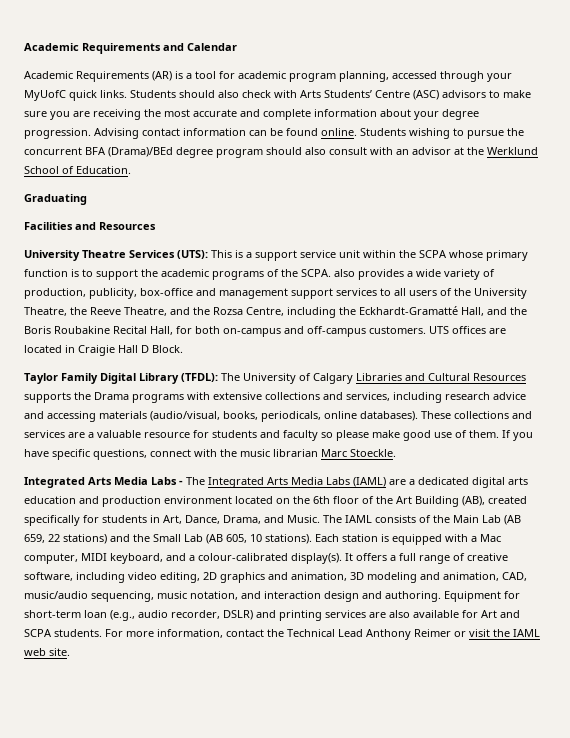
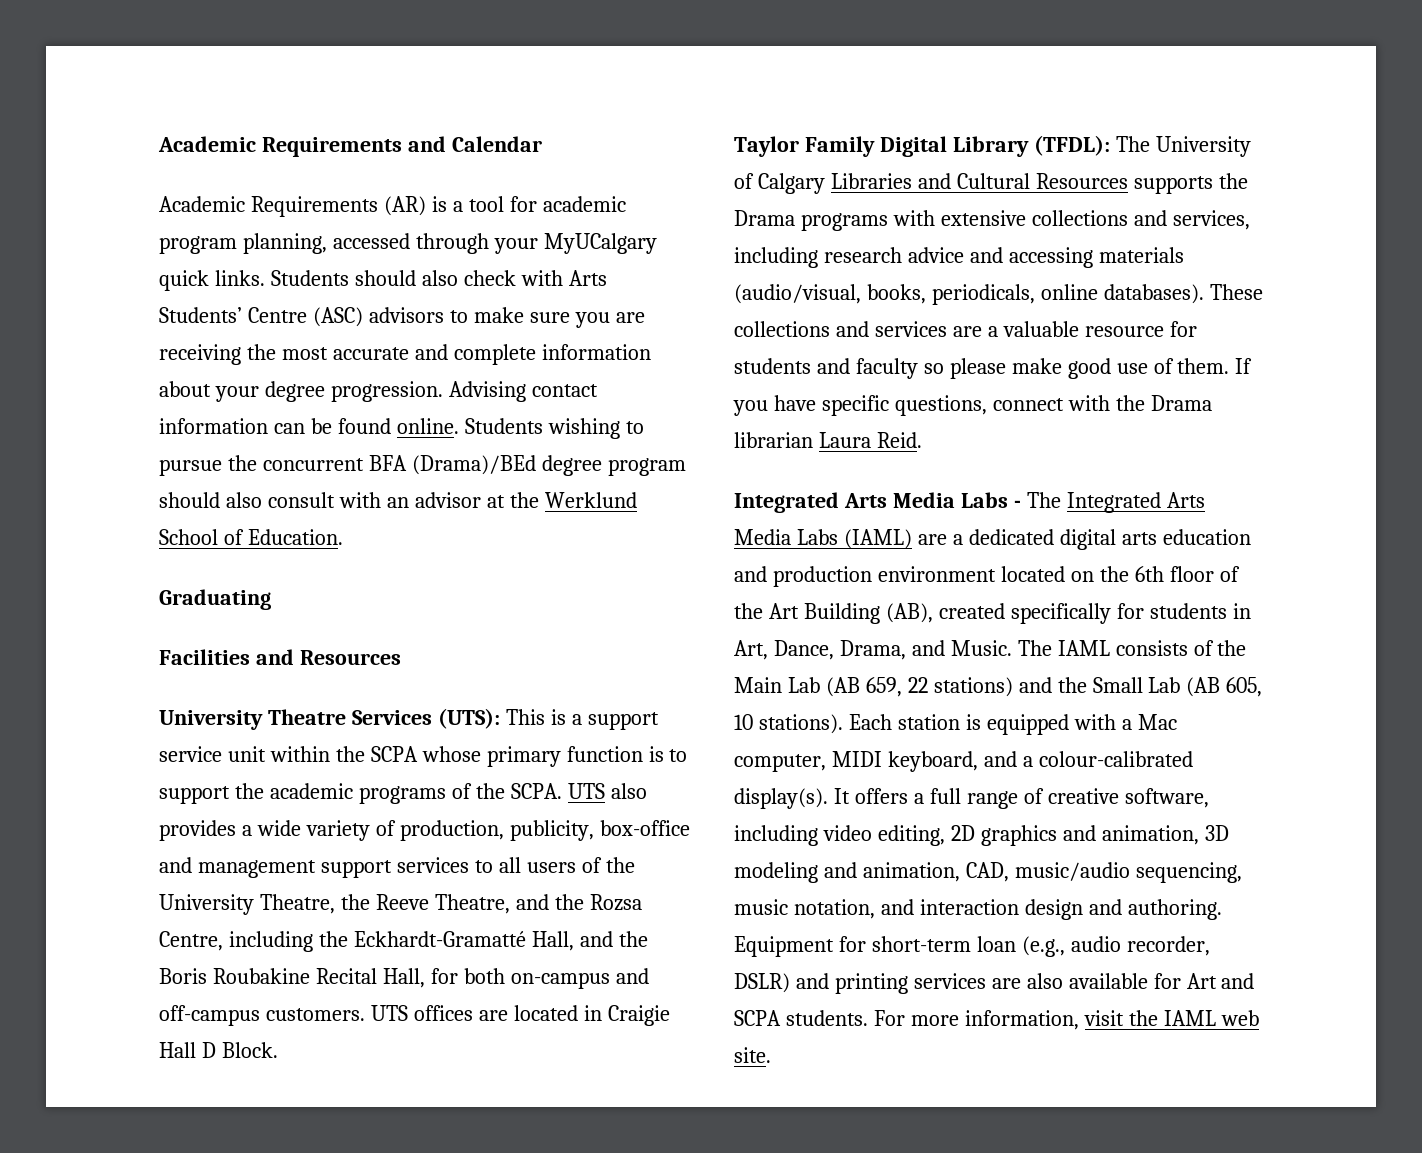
- Academic Requirements (AR) is a tool for academic program planning, accessed through your MyUofC quick links.
+ Academic Requirements (AR) is a tool for academic program planning, accessed through your MyUCalgary quick links.
- This is a support service unit within the SCPA whose primary function is to support the academic programs of the SCPA. also provides a wide variety of production, publicity, box-office and management support services to all users of the University Theatre, the Reeve Theatre, and the Rozsa Centre, including the Eckhardt-Gramatté Hall, and the Boris Roubakine Recital Hall, for both on-campus and off-campus customers.
+ This is a support service unit within the SCPA whose primary function is to support the academic programs of the SCPA. UTS also provides a wide variety of production, publicity, box-office and management support services to all users of the University Theatre, the Reeve Theatre, and the Rozsa Centre, including the Eckhardt-Gramatté Hall, and the Boris Roubakine Recital Hall, for both on-campus and off-campus customers.
- If you have specific questions, connect with the music librarian Marc Stoeckle.
+ If you have specific questions, connect with the Drama librarian Laura Reid.
- For more information, contact the Technical Lead Anthony Reimer or visit the IAML web site.
+ For more information, visit the IAML web site.

